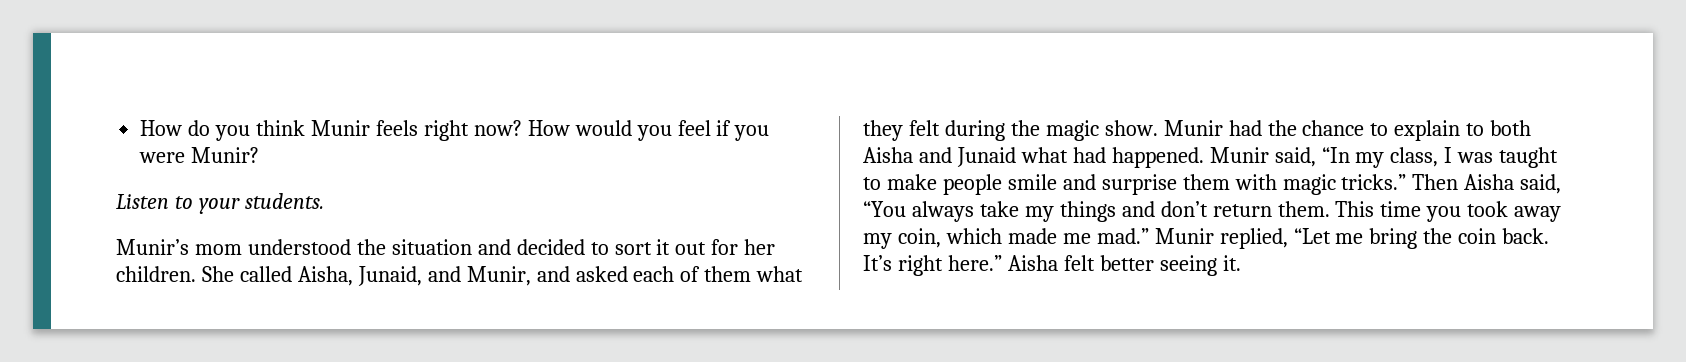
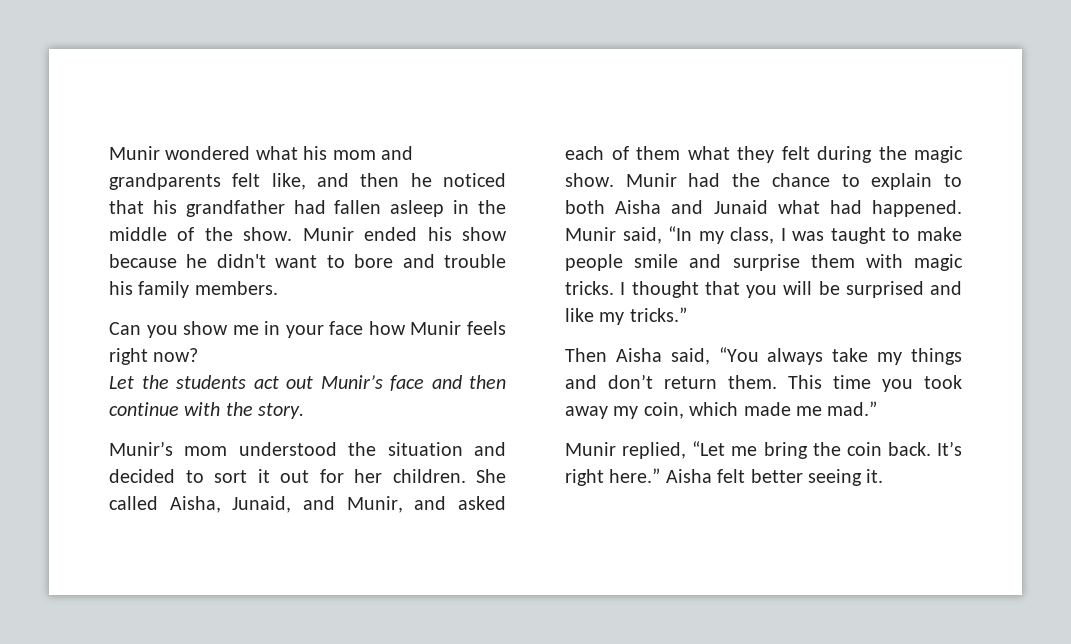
- How do you think Munir feels right now? How would you feel if you were Munir?
- Listen to your students.
+ Munir wondered what his mom and grandparents felt like, and then he noticed that his grandfather had fallen asleep in the middle of the show. Munir ended his show because he didn't want to bore and trouble his family members.
+ Can you show me in your face how Munir feels right now?
+ Let the students act out Munir’s face and then continue with the story.
- Munir said, “In my class, I was taught to make people smile and surprise them with magic tricks.” Then Aisha said, “You always take my things and don’t return them.
+ Munir said, “In my class, I was taught to make people smile and surprise them with magic tricks. I thought that you will be surprised and like my tricks.”
+ Then Aisha said, “You always take my things and don’t return them.
- This time you took away my coin, which made me mad.” Munir replied, “Let me bring the coin back.
+ This time you took away my coin, which made me mad.”
+ Munir replied, “Let me bring the coin back.

